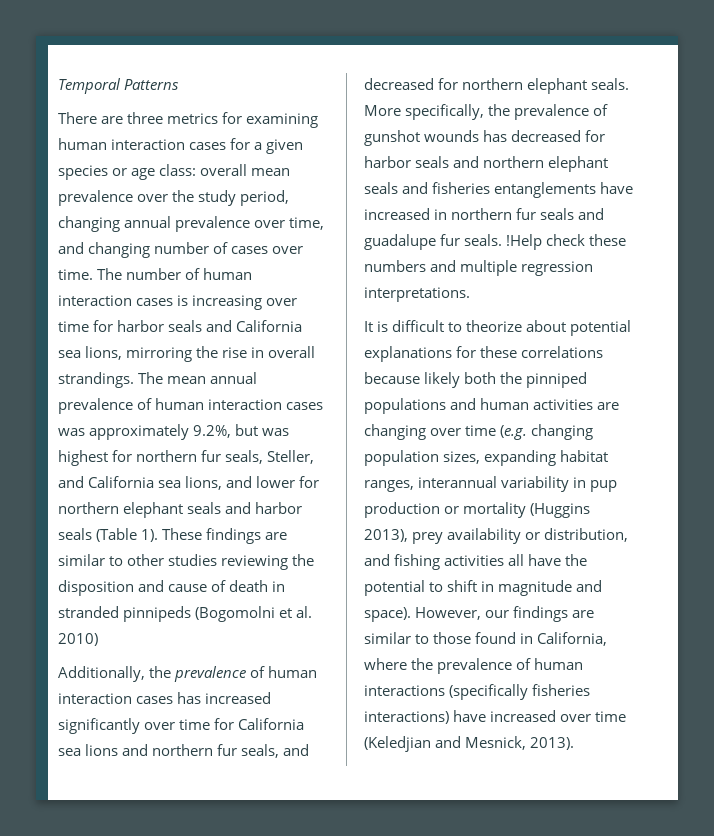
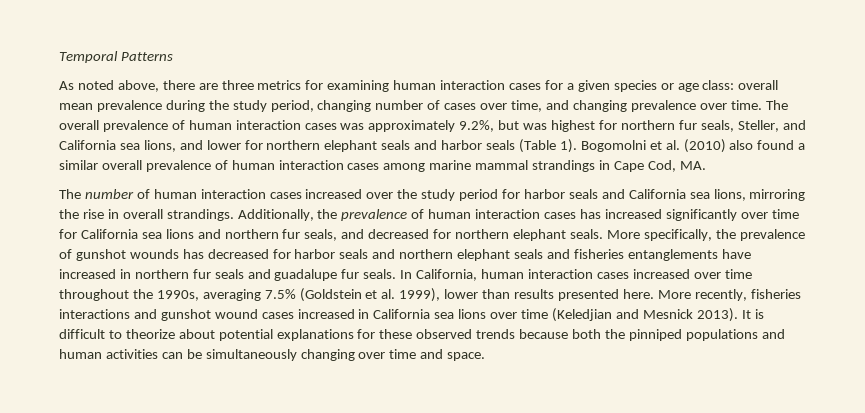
- There are three metrics for examining human interaction cases for a given species or age class: overall mean prevalence over the study period, changing annual prevalence over time, and changing number of cases over time. The number of human interaction cases is increasing over time for harbor seals and California sea lions, mirroring the rise in overall strandings. The mean annual prevalence of human interaction cases was approximately 9.2%, but was highest for northern fur seals, Steller, and California sea lions, and lower for northern elephant seals and harbor seals (Table 1).
+ As noted above, there are three metrics for examining human interaction cases for a given species or age class: overall mean prevalence during the study period, changing number of cases over time, and changing prevalence over time. The overall prevalence of human interaction cases was approximately 9.2%, but was highest for northern fur seals, Steller, and California sea lions, and lower for northern elephant seals and harbor seals (Table 1).
- These findings are similar to other studies reviewing the disposition and cause of death in stranded pinnipeds (Bogomolni et al. 2010)
- Additionally, the prevalence of human interaction cases has increased significantly over time for California sea lions and northern fur seals, and decreased for northern elephant seals.
+ Bogomolni et al. (2010) also found a similar overall prevalence of human interaction cases among marine mammal strandings in Cape Cod, MA.
+ The number of human interaction cases increased over the study period for harbor seals and California sea lions, mirroring the rise in overall strandings. Additionally, the prevalence of human interaction cases has increased significantly over time for California sea lions and northern fur seals, and decreased for northern elephant seals.
- !Help check these numbers and multiple regression interpretations.
- It is difficult to theorize about potential explanations for these correlations because likely both the pinniped populations and human activities are changing over time (e.g. changing population sizes, expanding habitat ranges, interannual variability in pup production or mortality (Huggins 2013), prey availability or distribution, and fishing activities all have the potential to shift in magnitude and space). However, our findings are similar to those found in California, where the prevalence of human interactions (specifically fisheries interactions) have increased over time (Keledjian and Mesnick, 2013).
+ In California, human interaction cases increased over time throughout the 1990s, averaging 7.5% (Goldstein et al. 1999), lower than results presented here. More recently, fisheries interactions and gunshot wound cases increased in California sea lions over time (Keledjian and Mesnick 2013). It is difficult to theorize about potential explanations for these observed trends because both the pinniped populations and human activities can be simultaneously changing over time and space.

